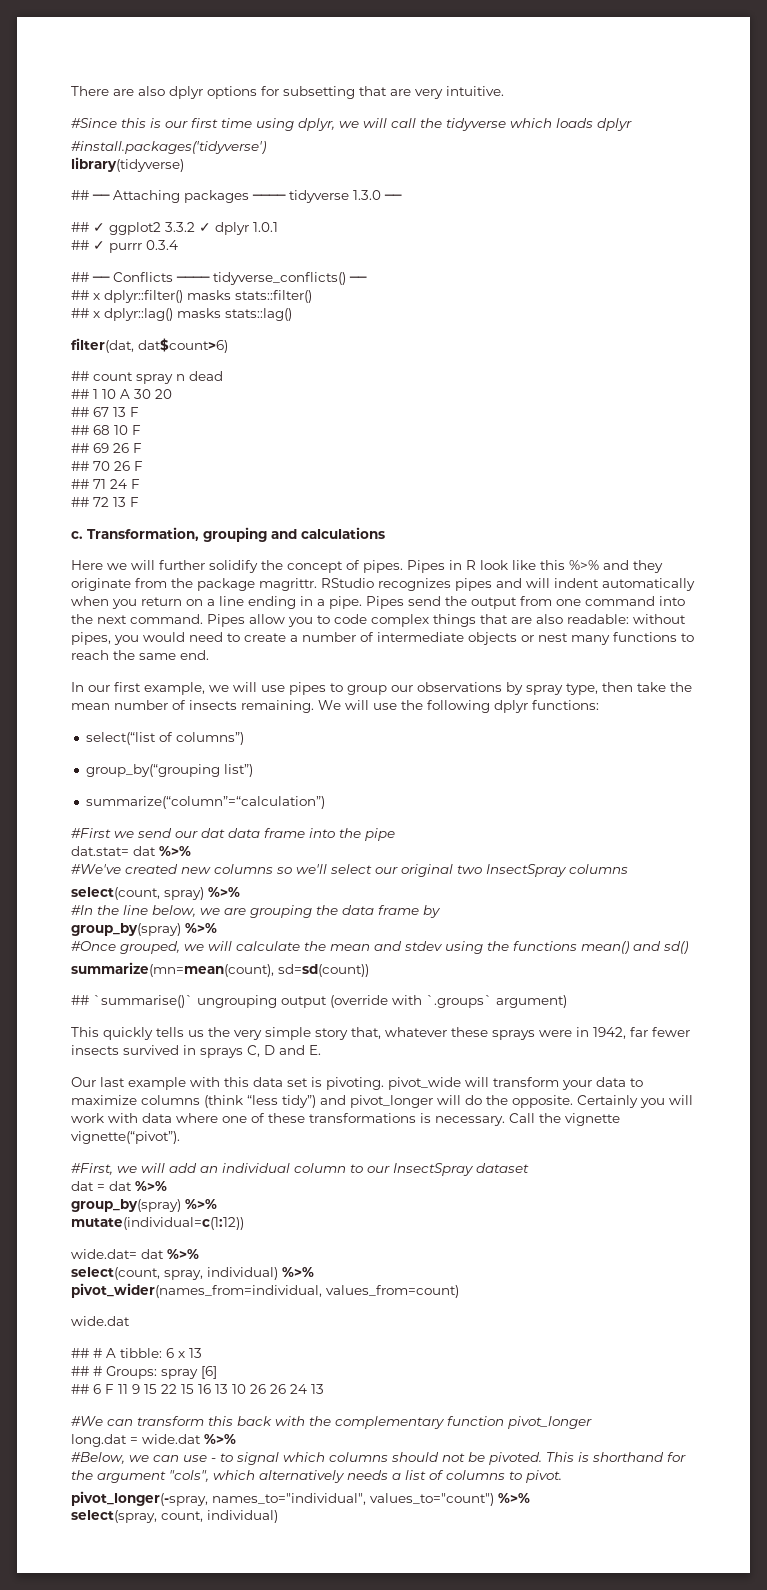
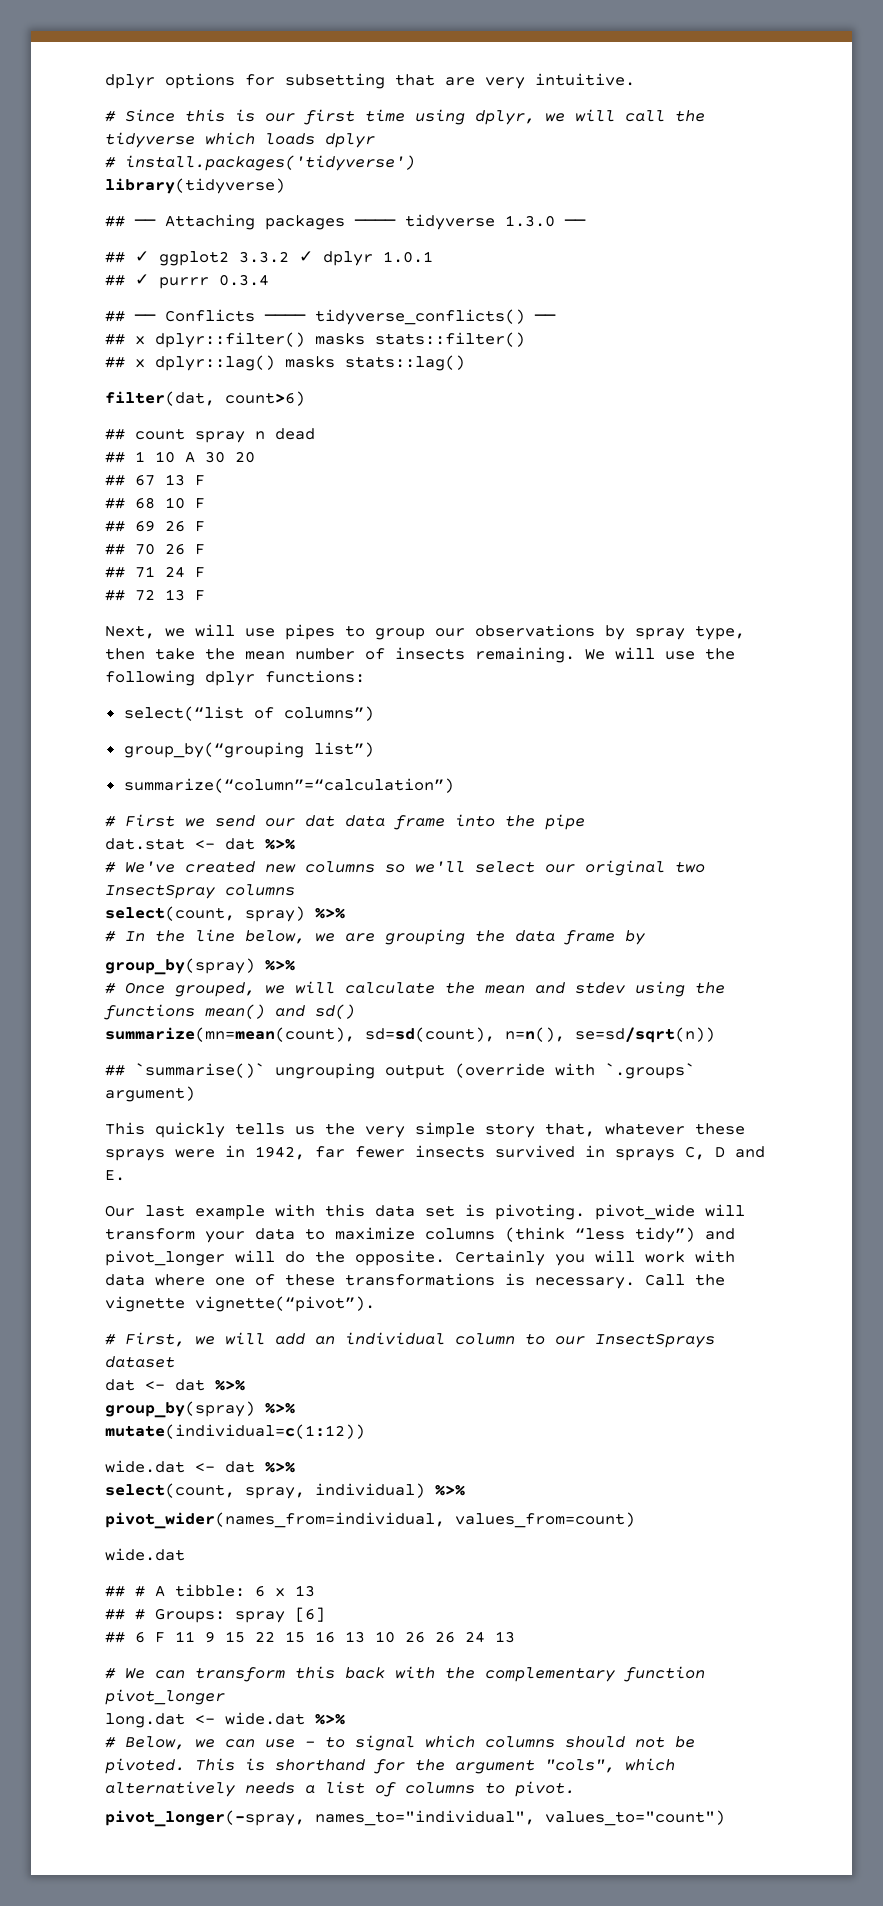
- There are also dplyr options for subsetting that are very intuitive.
+ dplyr options for subsetting that are very intuitive.
- #Since this is our first time using dplyr, we will call the tidyverse which loads dplyr
+ # Since this is our first time using dplyr, we will call the tidyverse which loads dplyr
- #install.packages('tidyverse')
+ # install.packages('tidyverse')
- filter(dat, dat$count>6)
+ filter(dat, count>6)
- c. Transformation, grouping and calculations
- Here we will further solidify the concept of pipes. Pipes in R look like this %>% and they originate from the package magrittr. RStudio recognizes pipes and will indent automatically when you return on a line ending in a pipe. Pipes send the output from one command into the next command. Pipes allow you to code complex things that are also readable: without pipes, you would need to create a number of intermediate objects or nest many functions to reach the same end.
- In our first example, we will use pipes to group our observations by spray type, then take the mean number of insects remaining.
+ Next, we will use pipes to group our observations by spray type, then take the mean number of insects remaining.
- #First we send our dat data frame into the pipe
+ # First we send our dat data frame into the pipe
- dat.stat= dat %>%
- #We've created new columns so we'll select our original two InsectSpray columns
+ dat.stat <- dat %>%
+ # We've created new columns so we'll select our original two InsectSpray columns
- #In the line below, we are grouping the data frame by
+ # In the line below, we are grouping the data frame by
- #Once grouped, we will calculate the mean and stdev using the functions mean() and sd()
+ # Once grouped, we will calculate the mean and stdev using the functions mean() and sd()
- summarize(mn=mean(count), sd=sd(count))
+ summarize(mn=mean(count), sd=sd(count), n=n(), se=sd/sqrt(n))
- #First, we will add an individual column to our InsectSpray dataset
+ # First, we will add an individual column to our InsectSprays dataset
- dat = dat %>%
+ dat <- dat %>%
- wide.dat= dat %>%
+ wide.dat <- dat %>%
- #We can transform this back with the complementary function pivot_longer
+ # We can transform this back with the complementary function pivot_longer
- long.dat = wide.dat %>%
+ long.dat <- wide.dat %>%
- #Below, we can use - to signal which columns should not be pivoted.
+ # Below, we can use - to signal which columns should not be pivoted.
- pivot_longer(-spray, names_to="individual", values_to="count") %>%
- select(spray, count, individual)
+ pivot_longer(-spray, names_to="individual", values_to="count")

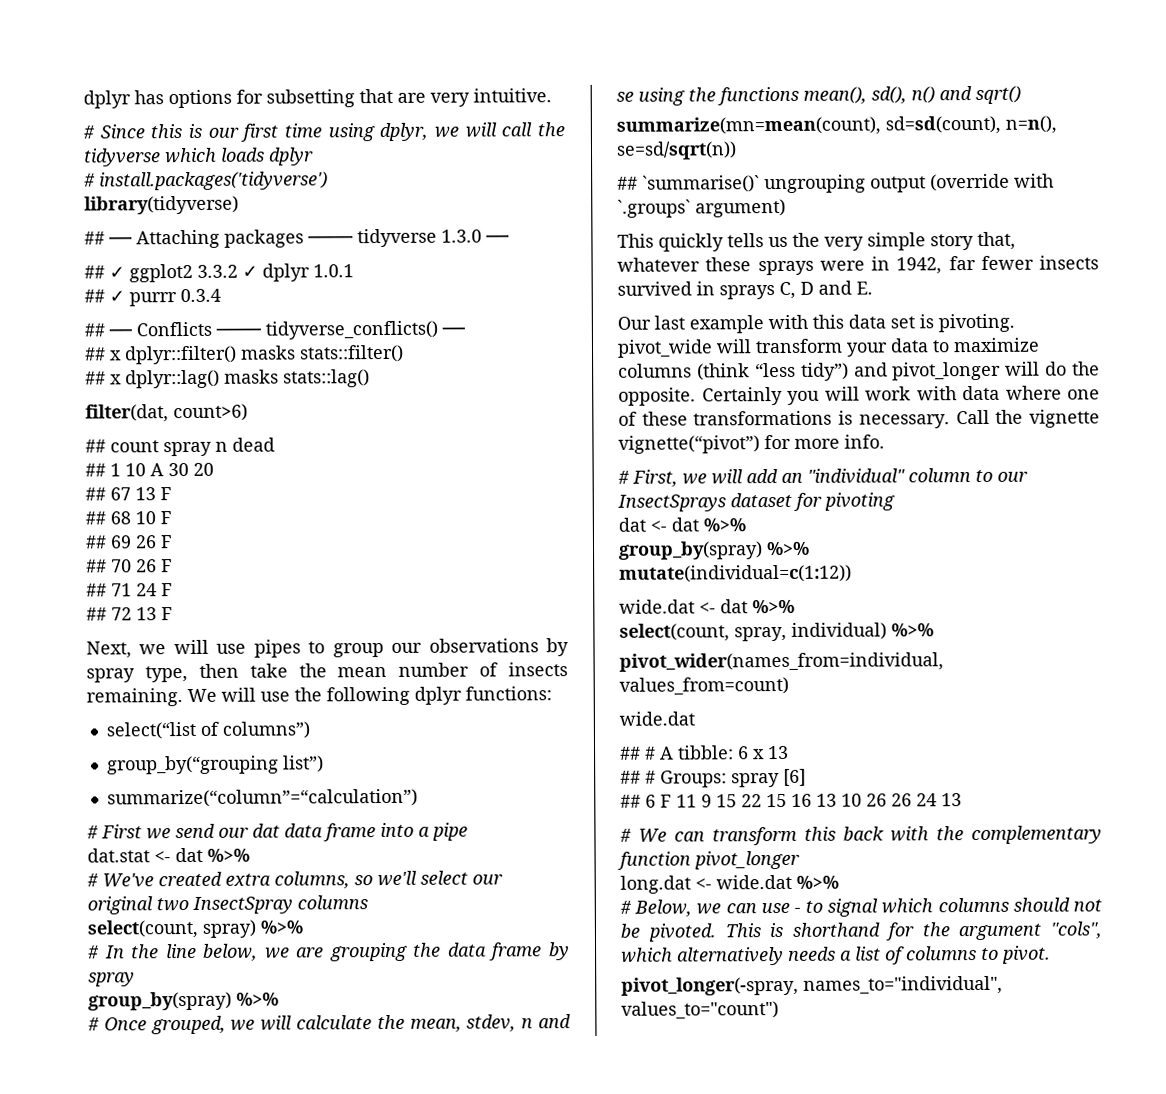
- dplyr options for subsetting that are very intuitive.
+ dplyr has options for subsetting that are very intuitive.
- # First we send our dat data frame into the pipe
+ # First we send our dat data frame into a pipe
- # We've created new columns so we'll select our original two InsectSpray columns
+ # We've created extra columns, so we'll select our original two InsectSpray columns
- # In the line below, we are grouping the data frame by
+ # In the line below, we are grouping the data frame by spray
- # Once grouped, we will calculate the mean and stdev using the functions mean() and sd()
+ # Once grouped, we will calculate the mean, stdev, n and se using the functions mean(), sd(), n() and sqrt()
- Call the vignette vignette(“pivot”).
+ Call the vignette vignette(“pivot”) for more info.
- # First, we will add an individual column to our InsectSprays dataset
+ # First, we will add an "individual" column to our InsectSprays dataset for pivoting

